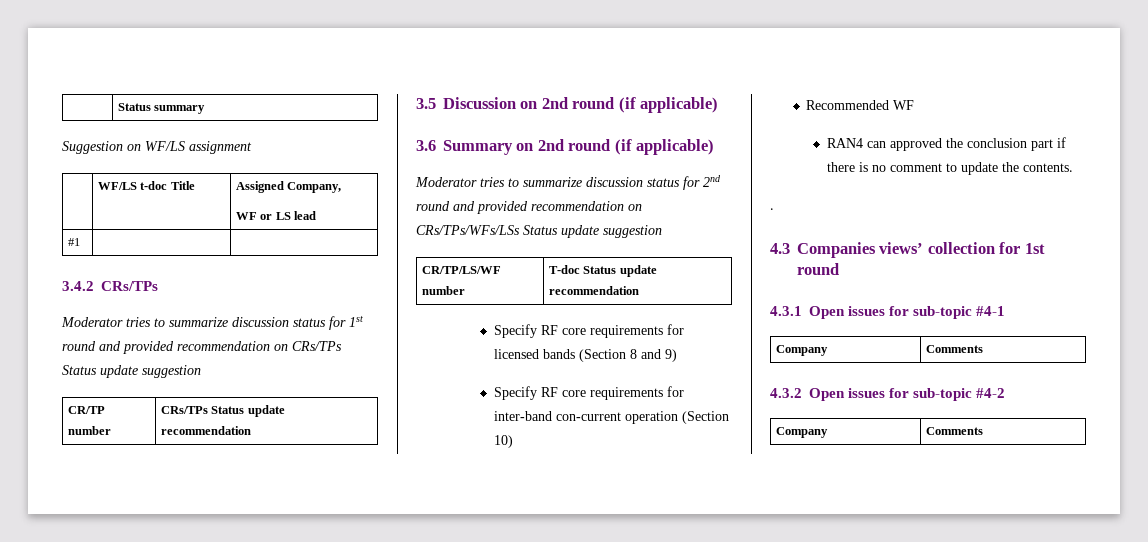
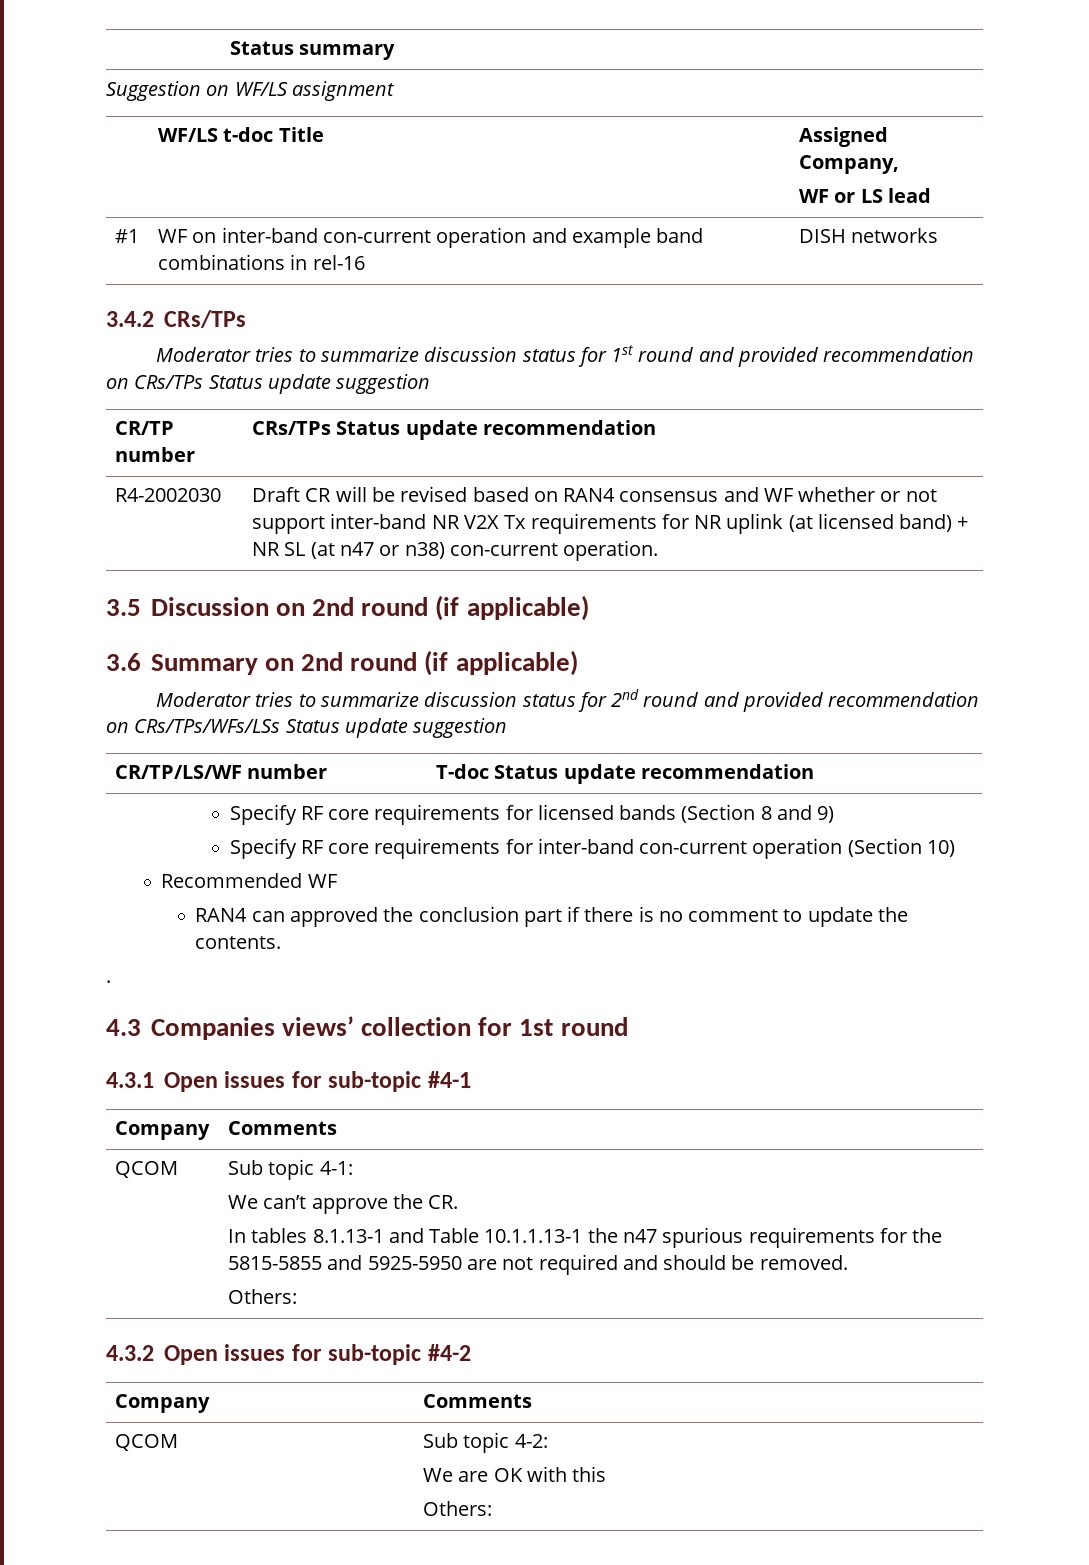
- #1 | |
+ #1 | WF on inter-band con-current operation and example band combinations in rel-16 | DISH networks
+ R4-2002030 | Draft CR will be revised based on RAN4 consensus and WF whether or not support inter-band NR V2X Tx requirements for NR uplink (at licensed band) + NR SL (at n47 or n38) con-current operation.
+ QCOM | Sub topic 4-1:
+ We can’t approve the CR.
+ In tables 8.1.13-1 and Table 10.1.1.13-1 the n47 spurious requirements for the 5815-5855 and 5925-5950 are not required and should be removed.
+ Others:
+ QCOM | Sub topic 4-2:
+ We are OK with this
+ Others:

